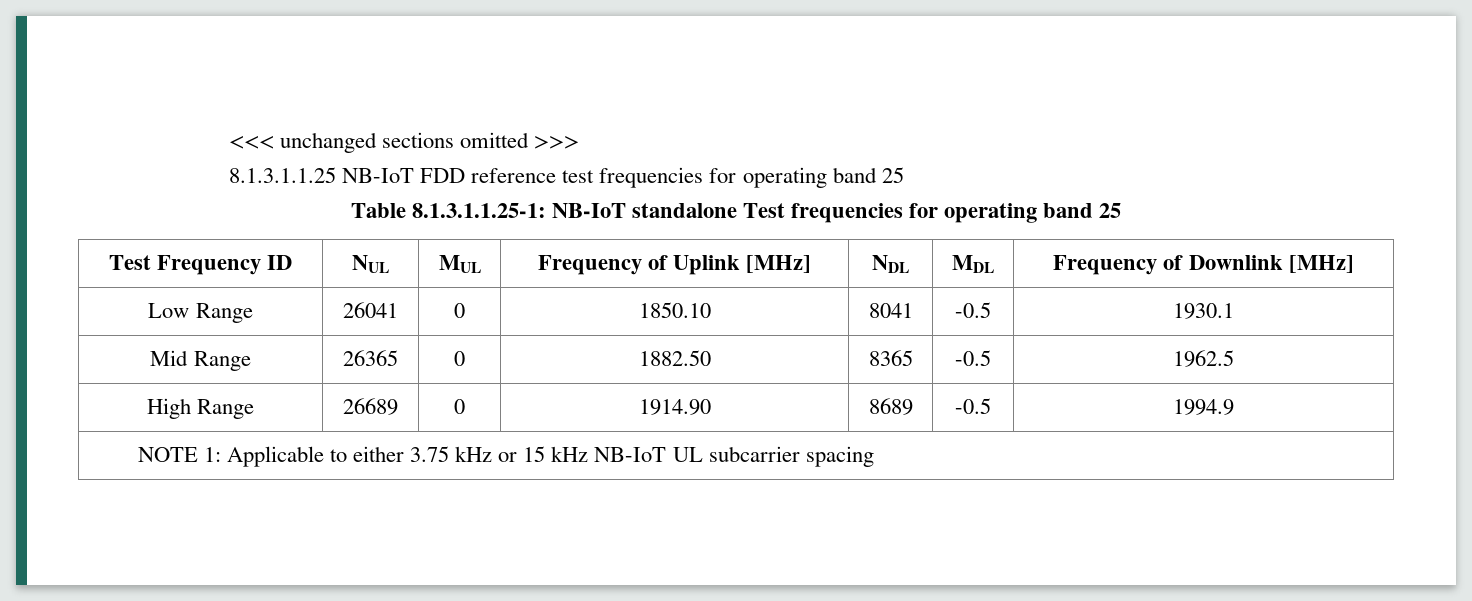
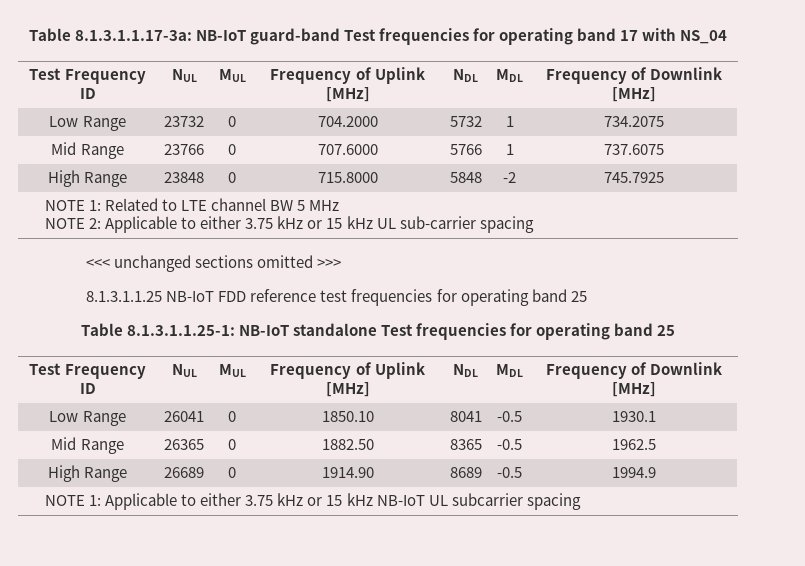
+ Table 8.1.3.1.1.17-3a: NB-IoT guard-band Test frequencies for operating band 17 with NS_04
+ Test Frequency ID | NUL | MUL | Frequency of Uplink [MHz] | NDL | MDL | Frequency of Downlink [MHz]
+ Low Range | 23732 | 0 | 704.2000 | 5732 | 1 | 734.2075
+ Mid Range | 23766 | 0 | 707.6000 | 5766 | 1 | 737.6075
+ High Range | 23848 | 0 | 715.8000 | 5848 | -2 | 745.7925
+ NOTE 1: Related to LTE channel BW 5 MHz
+ NOTE 2: Applicable to either 3.75 kHz or 15 kHz UL sub-carrier spacing

